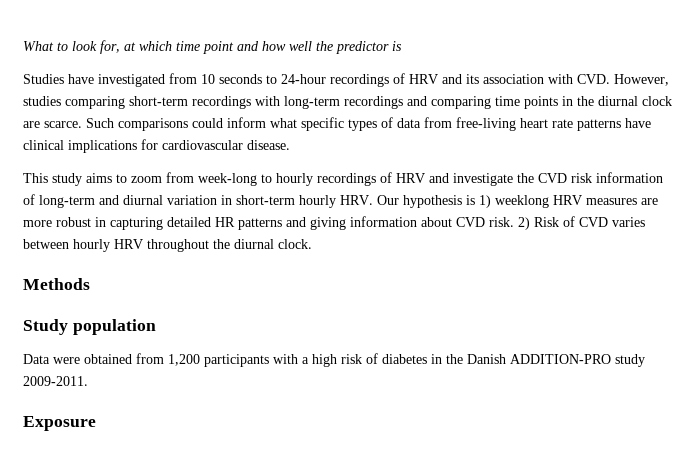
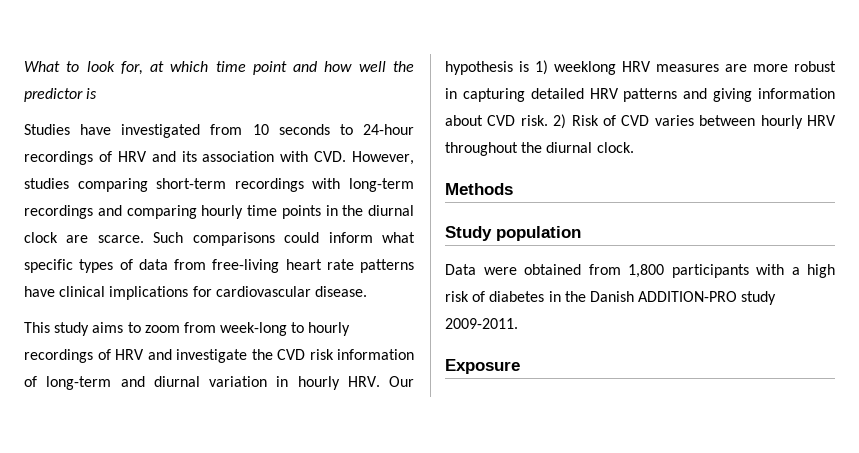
- Studies have investigated from 10 seconds to 24-hour recordings of HRV and its association with CVD. However, studies comparing short-term recordings with long-term recordings and comparing time points in the diurnal clock are scarce.
+ Studies have investigated from 10 seconds to 24-hour recordings of HRV and its association with CVD. However, studies comparing short-term recordings with long-term recordings and comparing hourly time points in the diurnal clock are scarce.
- This study aims to zoom from week-long to hourly recordings of HRV and investigate the CVD risk information of long-term and diurnal variation in short-term hourly HRV. Our hypothesis is 1) weeklong HRV measures are more robust in capturing detailed HR patterns and giving information about CVD risk.
+ This study aims to zoom from week-long to hourly recordings of HRV and investigate the CVD risk information of long-term and diurnal variation in hourly HRV. Our hypothesis is 1) weeklong HRV measures are more robust in capturing detailed HRV patterns and giving information about CVD risk.
- Data were obtained from 1,200 participants with a high risk of diabetes in the Danish ADDITION-PRO study 2009-2011.
+ Data were obtained from 1,800 participants with a high risk of diabetes in the Danish ADDITION-PRO study 2009-2011.

